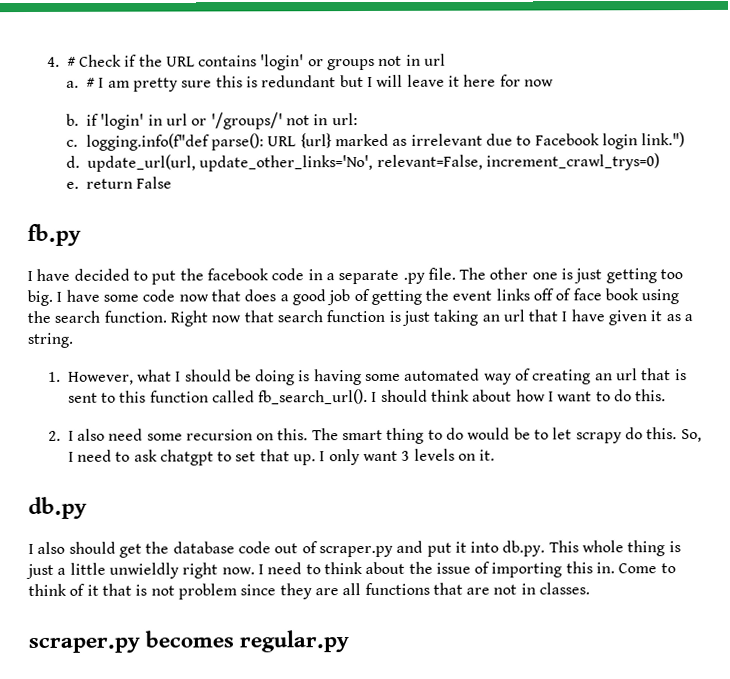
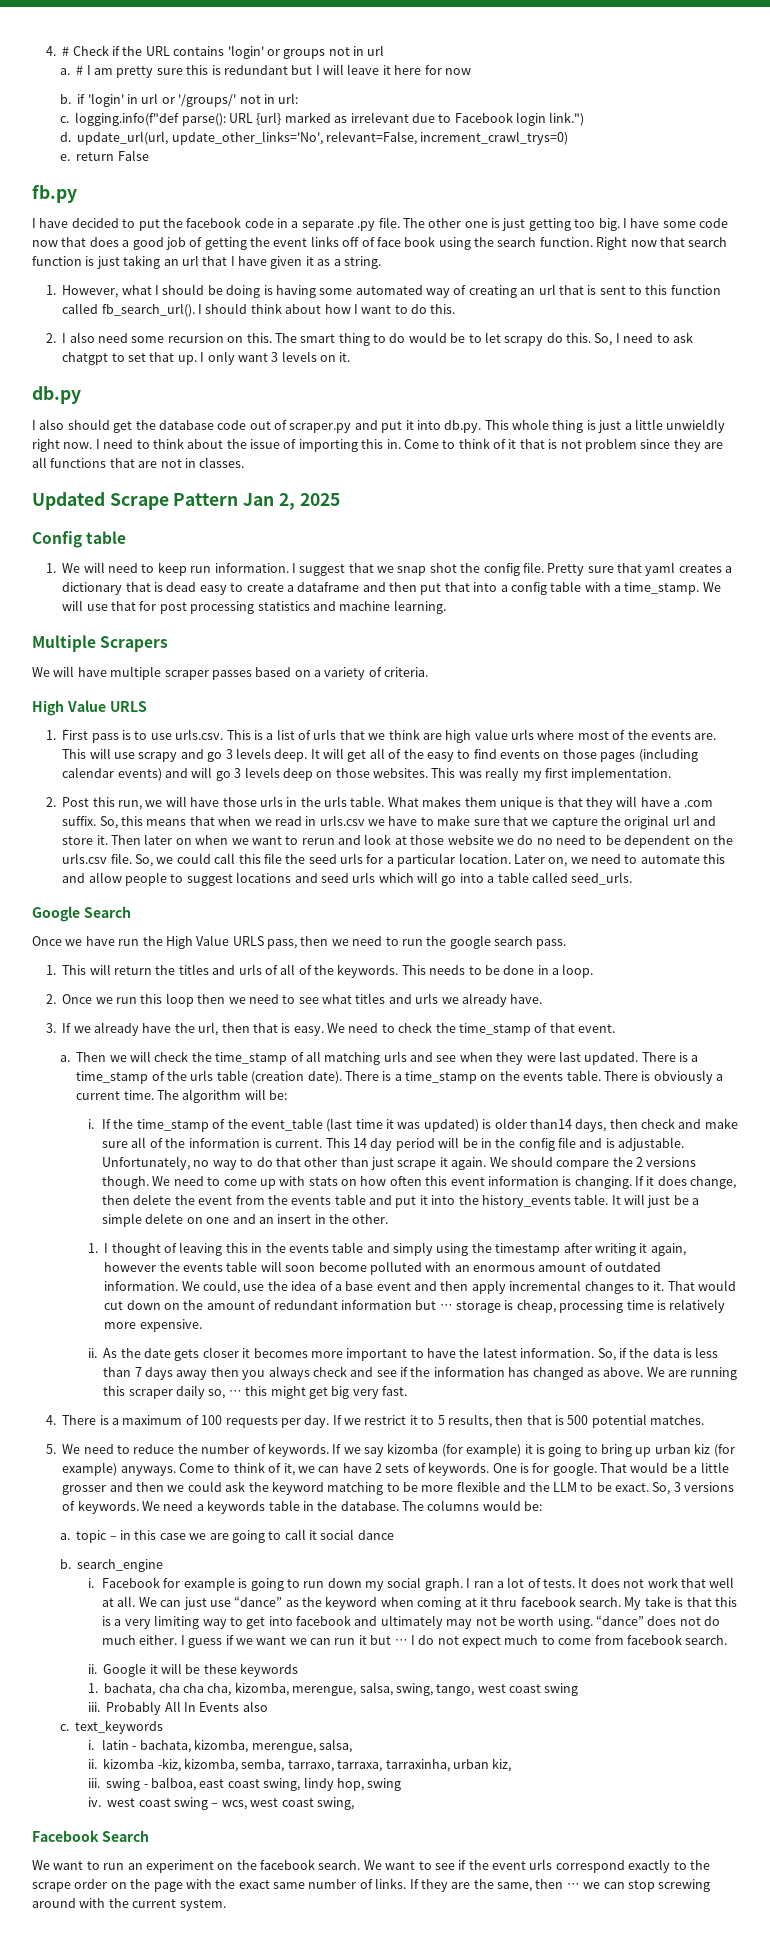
- scraper.py becomes regular.py
+ Updated Scrape Pattern Jan 2, 2025
+ Config table
+ 1. We will need to keep run information. I suggest that we snap shot the config file. Pretty sure that yaml creates a dictionary that is dead easy to create a dataframe and then put that into a config table with a time_stamp. We will use that for post processing statistics and machine learning.
+ Multiple Scrapers
+ We will have multiple scraper passes based on a variety of criteria.
+ High Value URLS
+ 1. First pass is to use urls.csv. This is a list of urls that we think are high value urls where most of the events are. This will use scrapy and go 3 levels deep. It will get all of the easy to find events on those pages (including calendar events) and will go 3 levels deep on those websites. This was really my first implementation.
+ 2. Post this run, we will have those urls in the urls table. What makes them unique is that they will have a .com suffix. So, this means that when we read in urls.csv we have to make sure that we capture the original url and store it. Then later on when we want to rerun and look at those website we do no need to be dependent on the urls.csv file. So, we could call this file the seed urls for a particular location. Later on, we need to automate this and allow people to suggest locations and seed urls which will go into a table called seed_urls.
+ Google Search
+ Once we have run the High Value URLS pass, then we need to run the google search pass.
+ 1. This will return the titles and urls of all of the keywords. This needs to be done in a loop.
+ 2. Once we run this loop then we need to see what titles and urls we already have.
+ 3. If we already have the url, then that is easy. We need to check the time_stamp of that event.
+ a. Then we will check the time_stamp of all matching urls and see when they were last updated. There is a time_stamp of the urls table (creation date). There is a time_stamp on the events table. There is obviously a current time. The algorithm will be:
+ i. If the time_stamp of the event_table (last time it was updated) is older than14 days, then check and make sure all of the information is current. This 14 day period will be in the config file and is adjustable. Unfortunately, no way to do that other than just scrape it again. We should compare the 2 versions though. We need to come up with stats on how often this event information is changing. If it does change, then delete the event from the events table and put it into the history_events table. It will just be a simple delete on one and an insert in the other.
+ 1. I thought of leaving this in the events table and simply using the timestamp after writing it again, however the events table will soon become polluted with an enormous amount of outdated information. We could, use the idea of a base event and then apply incremental changes to it. That would cut down on the amount of redundant information but … storage is cheap, processing time is relatively more expensive.
+ ii. As the date gets closer it becomes more important to have the latest information. So, if the data is less than 7 days away then you always check and see if the information has changed as above. We are running this scraper daily so, … this might get big very fast.
+ 4. There is a maximum of 100 requests per day. If we restrict it to 5 results, then that is 500 potential matches.
+ 5. We need to reduce the number of keywords. If we say kizomba (for example) it is going to bring up urban kiz (for example) anyways. Come to think of it, we can have 2 sets of keywords. One is for google. That would be a little grosser and then we could ask the keyword matching to be more flexible and the LLM to be exact. So, 3 versions of keywords. We need a keywords table in the database. The columns would be:
+ a. topic – in this case we are going to call it social dance
+ b. search_engine
+ i. Facebook for example is going to run down my social graph. I ran a lot of tests. It does not work that well at all. We can just use “dance” as the keyword when coming at it thru facebook search. My take is that this is a very limiting way to get into facebook and ultimately may not be worth using. “dance” does not do much either. I guess if we want we can run it but … I do not expect much to come from facebook search.
+ ii. Google it will be these keywords
+ 1. bachata, cha cha cha, kizomba, merengue, salsa, swing, tango, west coast swing
+ iii. Probably All In Events also
+ c. text_keywords
+ i. latin - bachata, kizomba, merengue, salsa,
+ ii. kizomba -kiz, kizomba, semba, tarraxo, tarraxa, tarraxinha, urban kiz,
+ iii. swing - balboa, east coast swing, lindy hop, swing
+ iv. west coast swing – wcs, west coast swing,
+ Facebook Search
+ We want to run an experiment on the facebook search. We want to see if the event urls correspond exactly to the scrape order on the page with the exact same number of links. If they are the same, then … we can stop screwing around with the current system.

